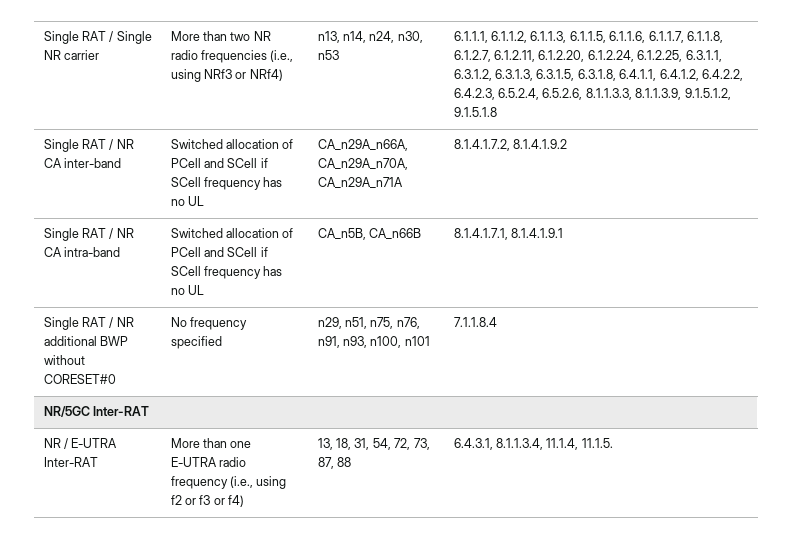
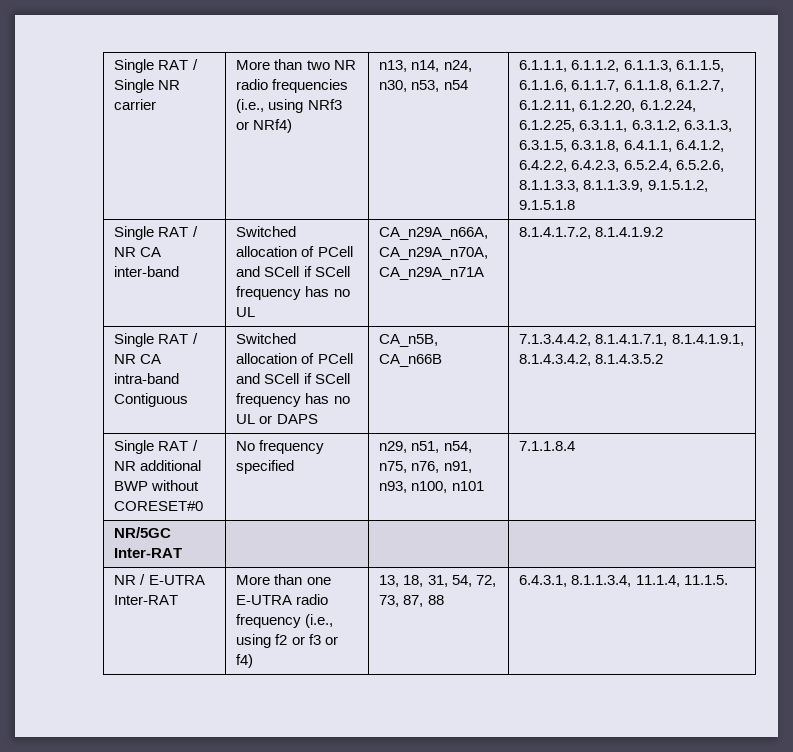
- n13, n14, n24, n30, n53
+ n13, n14, n24, n30, n53, n54
- Single RAT / NR CA intra-band | Switched allocation of PCell and SCell if SCell frequency has no UL | CA_n5B, CA_n66B | 8.1.4.1.7.1, 8.1.4.1.9.1
+ Single RAT / NR CA intra-band Contiguous | Switched allocation of PCell and SCell if SCell frequency has no UL or DAPS | CA_n5B, CA_n66B | 7.1.3.4.4.2, 8.1.4.1.7.1, 8.1.4.1.9.1, 8.1.4.3.4.2, 8.1.4.3.5.2
- Single RAT / NR additional BWP without CORESET#0 | No frequency specified | n29, n51, n75, n76, n91, n93, n100, n101 | 7.1.1.8.4
+ Single RAT / NR additional BWP without CORESET#0 | No frequency specified | n29, n51, n54, n75, n76, n91, n93, n100, n101 | 7.1.1.8.4

